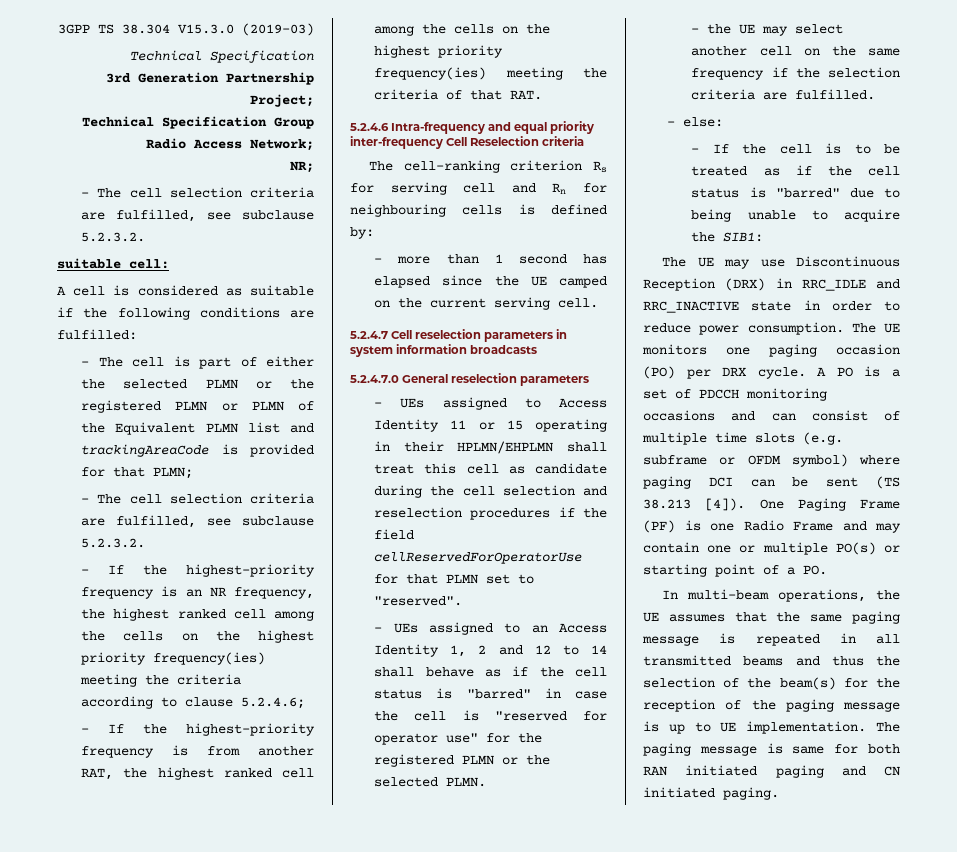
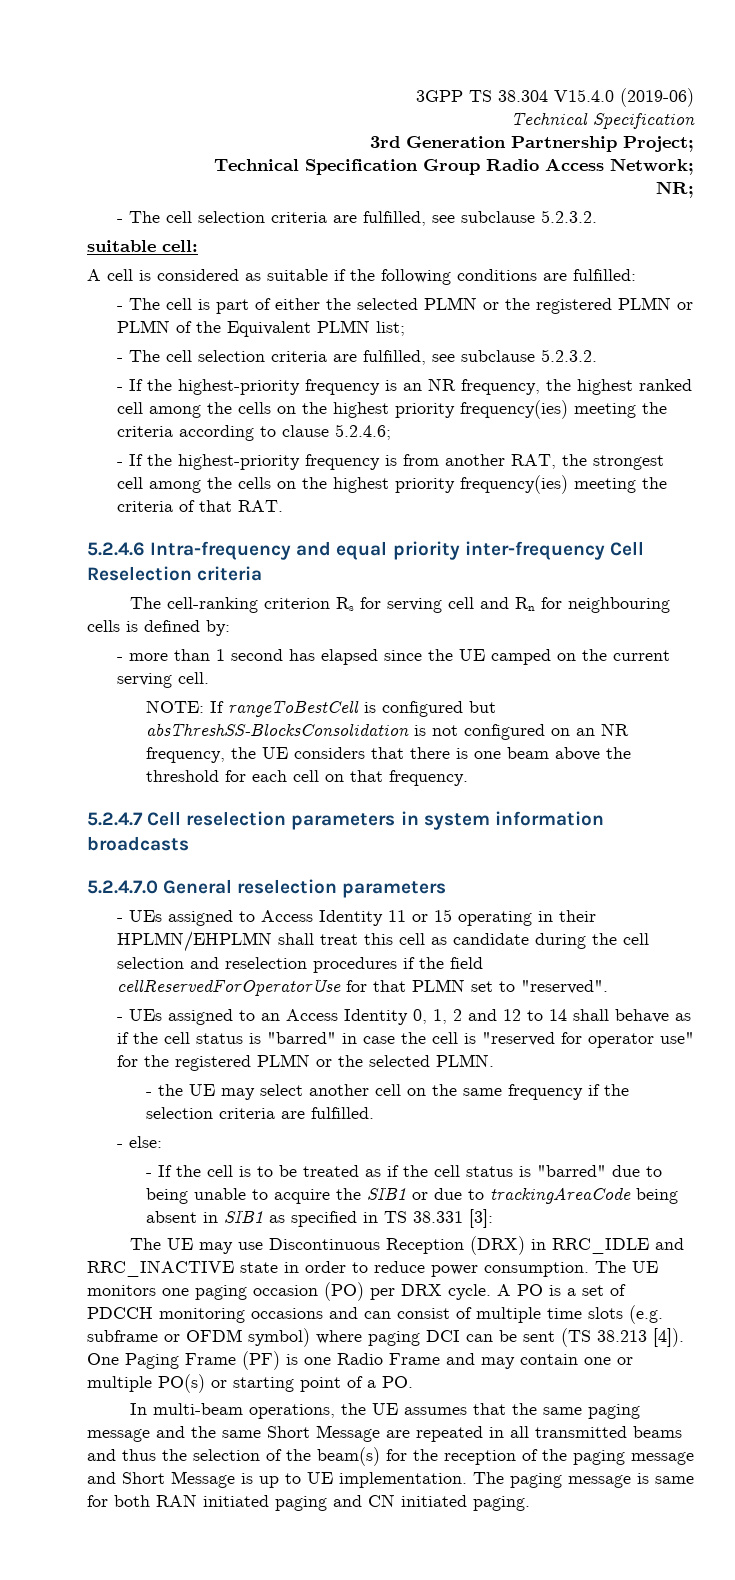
- 3GPP TS 38.304 V15.3.0 (2019-03)
+ 3GPP TS 38.304 V15.4.0 (2019-06)
- - The cell is part of either the selected PLMN or the registered PLMN or PLMN of the Equivalent PLMN list and trackingAreaCode is provided for that PLMN;
+ - The cell is part of either the selected PLMN or the registered PLMN or PLMN of the Equivalent PLMN list;
- - If the highest-priority frequency is from another RAT, the highest ranked cell among the cells on the highest priority frequency(ies) meeting the criteria of that RAT.
+ - If the highest-priority frequency is from another RAT, the strongest cell among the cells on the highest priority frequency(ies) meeting the criteria of that RAT.
+ NOTE: If rangeToBestCell is configured but absThreshSS-BlocksConsolidation is not configured on an NR frequency, the UE considers that there is one beam above the threshold for each cell on that frequency.
- - UEs assigned to an Access Identity 1, 2 and 12 to 14 shall behave as if the cell status is "barred" in case the cell is "reserved for operator use" for the registered PLMN or the selected PLMN.
+ - UEs assigned to an Access Identity 0, 1, 2 and 12 to 14 shall behave as if the cell status is "barred" in case the cell is "reserved for operator use" for the registered PLMN or the selected PLMN.
- - If the cell is to be treated as if the cell status is "barred" due to being unable to acquire the SIB1:
+ - If the cell is to be treated as if the cell status is "barred" due to being unable to acquire the SIB1 or due to trackingAreaCode being absent in SIB1 as specified in TS 38.331 [3]:
- In multi-beam operations, the UE assumes that the same paging message is repeated in all transmitted beams and thus the selection of the beam(s) for the reception of the paging message is up to UE implementation.
+ In multi-beam operations, the UE assumes that the same paging message and the same Short Message are repeated in all transmitted beams and thus the selection of the beam(s) for the reception of the paging message and Short Message is up to UE implementation.

